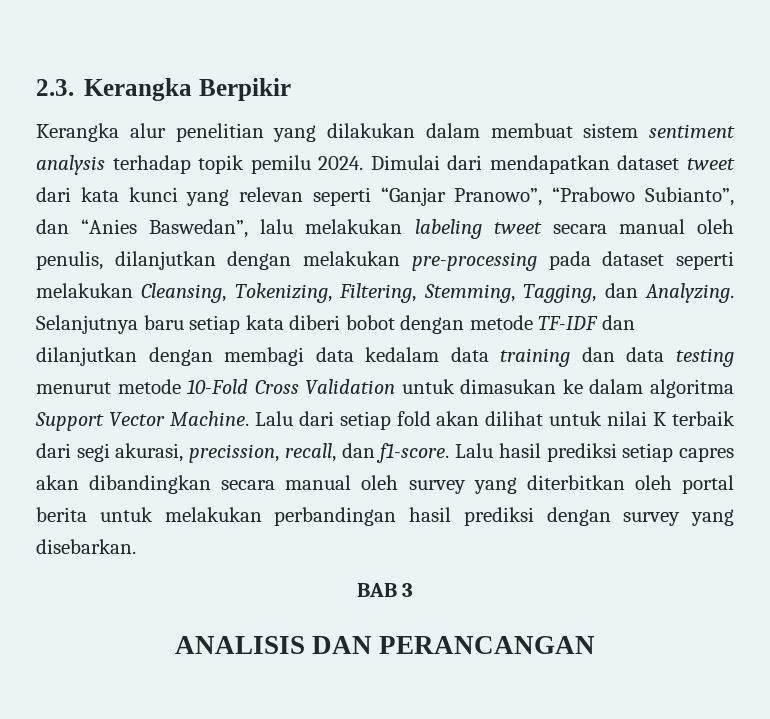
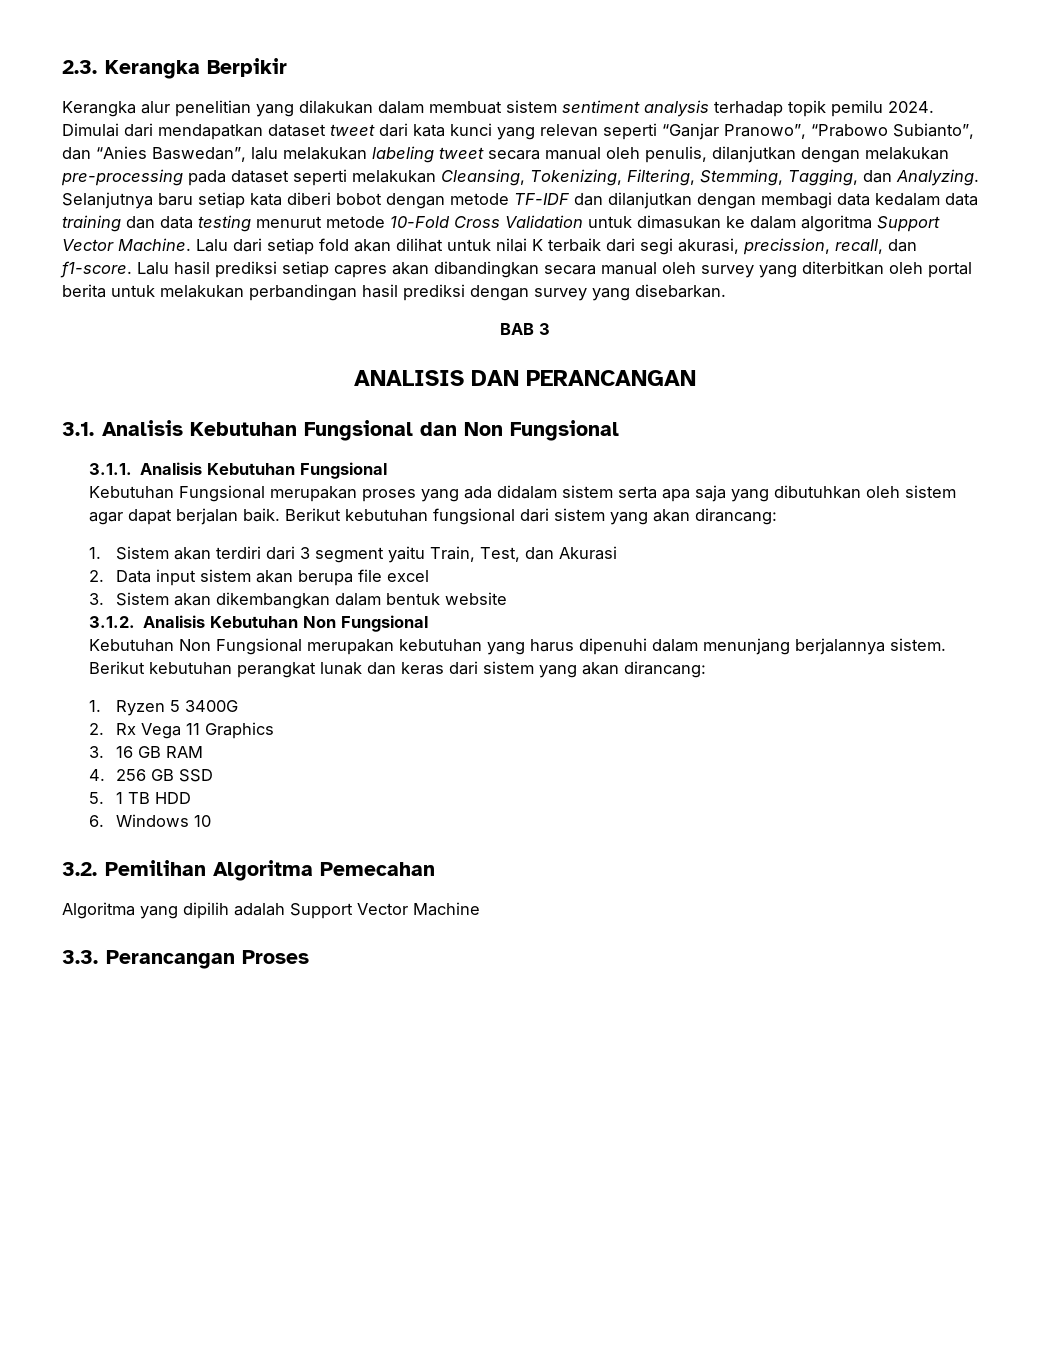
+ 3.1. Analisis Kebutuhan Fungsional dan Non Fungsional
+ 3.1.1. Analisis Kebutuhan Fungsional
+ Kebutuhan Fungsional merupakan proses yang ada didalam sistem serta apa saja yang dibutuhkan oleh sistem agar dapat berjalan baik. Berikut kebutuhan fungsional dari sistem yang akan dirancang:
+ 1. Sistem akan terdiri dari 3 segment yaitu Train, Test, dan Akurasi
+ 2. Data input sistem akan berupa file excel
+ 3. Sistem akan dikembangkan dalam bentuk website
+ 3.1.2. Analisis Kebutuhan Non Fungsional
+ Kebutuhan Non Fungsional merupakan kebutuhan yang harus dipenuhi dalam menunjang berjalannya sistem. Berikut kebutuhan perangkat lunak dan keras dari sistem yang akan dirancang:
+ 1. Ryzen 5 3400G
+ 2. Rx Vega 11 Graphics
+ 3. 16 GB RAM
+ 4. 256 GB SSD
+ 5. 1 TB HDD
+ 6. Windows 10
+ 3.2. Pemilihan Algoritma Pemecahan
+ Algoritma yang dipilih adalah Support Vector Machine
+ 3.3. Perancangan Proses

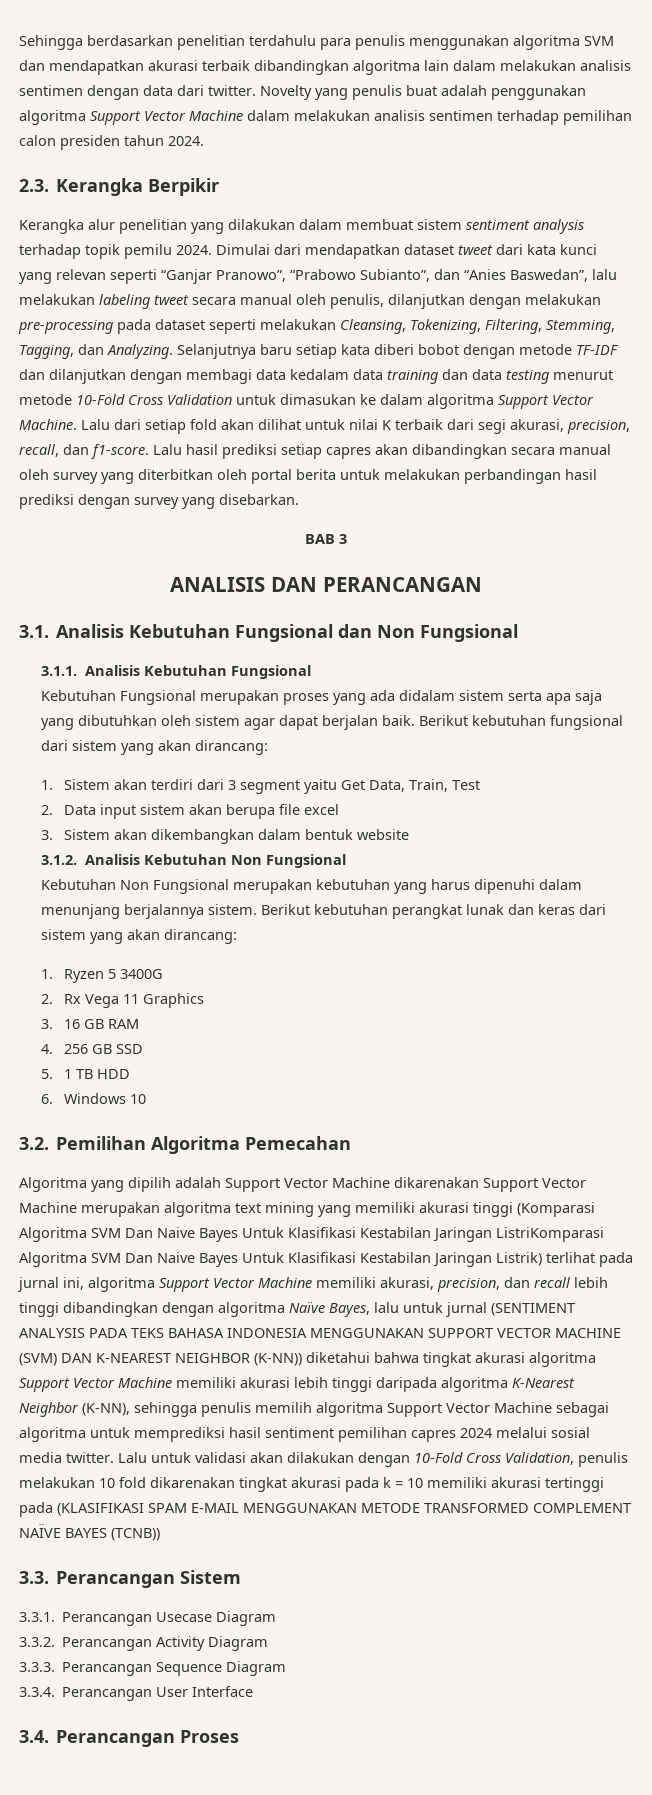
+ Sehingga berdasarkan penelitian terdahulu para penulis menggunakan algoritma SVM dan mendapatkan akurasi terbaik dibandingkan algoritma lain dalam melakukan analisis sentimen dengan data dari twitter. Novelty yang penulis buat adalah penggunakan algoritma Support Vector Machine dalam melakukan analisis sentimen terhadap pemilihan calon presiden tahun 2024.
- Lalu dari setiap fold akan dilihat untuk nilai K terbaik dari segi akurasi, precission, recall, dan f1-score.
+ Lalu dari setiap fold akan dilihat untuk nilai K terbaik dari segi akurasi, precision, recall, dan f1-score.
- 1. Sistem akan terdiri dari 3 segment yaitu Train, Test, dan Akurasi
+ 1. Sistem akan terdiri dari 3 segment yaitu Get Data, Train, Test
- Algoritma yang dipilih adalah Support Vector Machine
- 3.3. Perancangan Proses
+ Algoritma yang dipilih adalah Support Vector Machine dikarenakan Support Vector Machine merupakan algoritma text mining yang memiliki akurasi tinggi (Komparasi Algoritma SVM Dan Naive Bayes Untuk Klasifikasi Kestabilan Jaringan ListriKomparasi Algoritma SVM Dan Naive Bayes Untuk Klasifikasi Kestabilan Jaringan Listrik) terlihat pada jurnal ini, algoritma Support Vector Machine memiliki akurasi, precision, dan recall lebih tinggi dibandingkan dengan algoritma Naïve Bayes, lalu untuk jurnal (SENTIMENT ANALYSIS PADA TEKS BAHASA INDONESIA MENGGUNAKAN SUPPORT VECTOR MACHINE (SVM) DAN K-NEAREST NEIGHBOR (K-NN)) diketahui bahwa tingkat akurasi algoritma Support Vector Machine memiliki akurasi lebih tinggi daripada algoritma K-Nearest Neighbor (K-NN), sehingga penulis memilih algoritma Support Vector Machine sebagai algoritma untuk memprediksi hasil sentiment pemilihan capres 2024 melalui sosial media twitter. Lalu untuk validasi akan dilakukan dengan 10-Fold Cross Validation, penulis melakukan 10 fold dikarenakan tingkat akurasi pada k = 10 memiliki akurasi tertinggi pada (KLASIFIKASI SPAM E-MAIL MENGGUNAKAN METODE TRANSFORMED COMPLEMENT NAÏVE BAYES (TCNB))
+ 3.3. Perancangan Sistem
+ 3.3.1. Perancangan Usecase Diagram
+ 3.3.2. Perancangan Activity Diagram
+ 3.3.3. Perancangan Sequence Diagram
+ 3.3.4. Perancangan User Interface
+ 3.4. Perancangan Proses

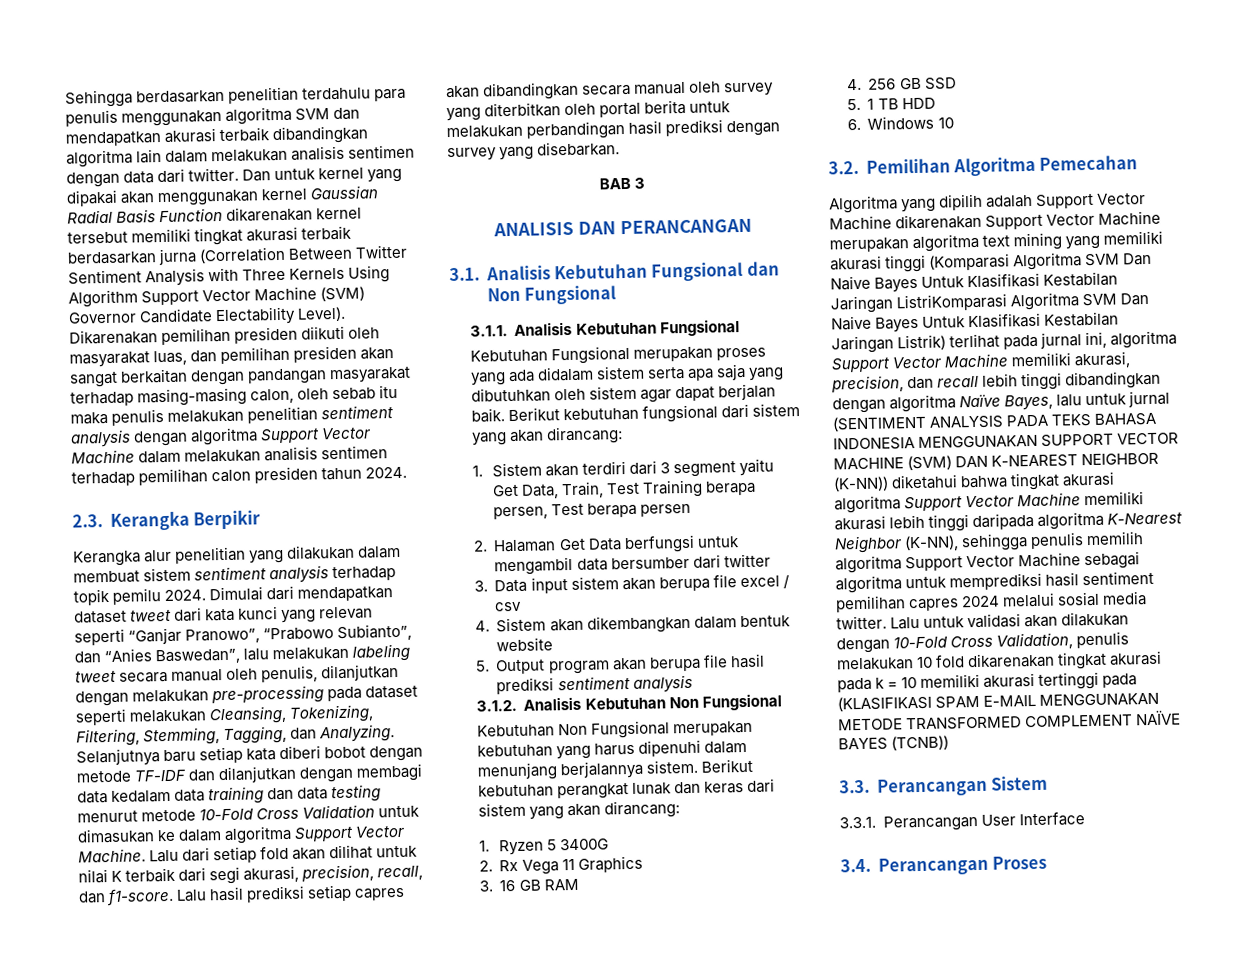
- Novelty yang penulis buat adalah penggunakan algoritma Support Vector Machine dalam melakukan analisis sentimen terhadap pemilihan calon presiden tahun 2024.
+ Dan untuk kernel yang dipakai akan menggunakan kernel Gaussian Radial Basis Function dikarenakan kernel tersebut memiliki tingkat akurasi terbaik berdasarkan jurna (Correlation Between Twitter Sentiment Analysis with Three Kernels Using Algorithm Support Vector Machine (SVM) Governor Candidate Electability Level). Dikarenakan pemilihan presiden diikuti oleh masyarakat luas, dan pemilihan presiden akan sangat berkaitan dengan pandangan masyarakat terhadap masing-masing calon, oleh sebab itu maka penulis melakukan penelitian sentiment analysis dengan algoritma Support Vector Machine dalam melakukan analisis sentimen terhadap pemilihan calon presiden tahun 2024.
- 1. Sistem akan terdiri dari 3 segment yaitu Get Data, Train, Test
- 2. Data input sistem akan berupa file excel
- 3. Sistem akan dikembangkan dalam bentuk website
+ 1. Sistem akan terdiri dari 3 segment yaitu Get Data, Train, Test Training berapa persen, Test berapa persen
+ 2. Halaman Get Data berfungsi untuk mengambil data bersumber dari twitter
+ 3. Data input sistem akan berupa file excel / csv
+ 4. Sistem akan dikembangkan dalam bentuk website
+ 5. Output program akan berupa file hasil prediksi sentiment analysis
- 3.3.1. Perancangan Usecase Diagram
- 3.3.2. Perancangan Activity Diagram
- 3.3.3. Perancangan Sequence Diagram
- 3.3.4. Perancangan User Interface
+ 3.3.1. Perancangan User Interface

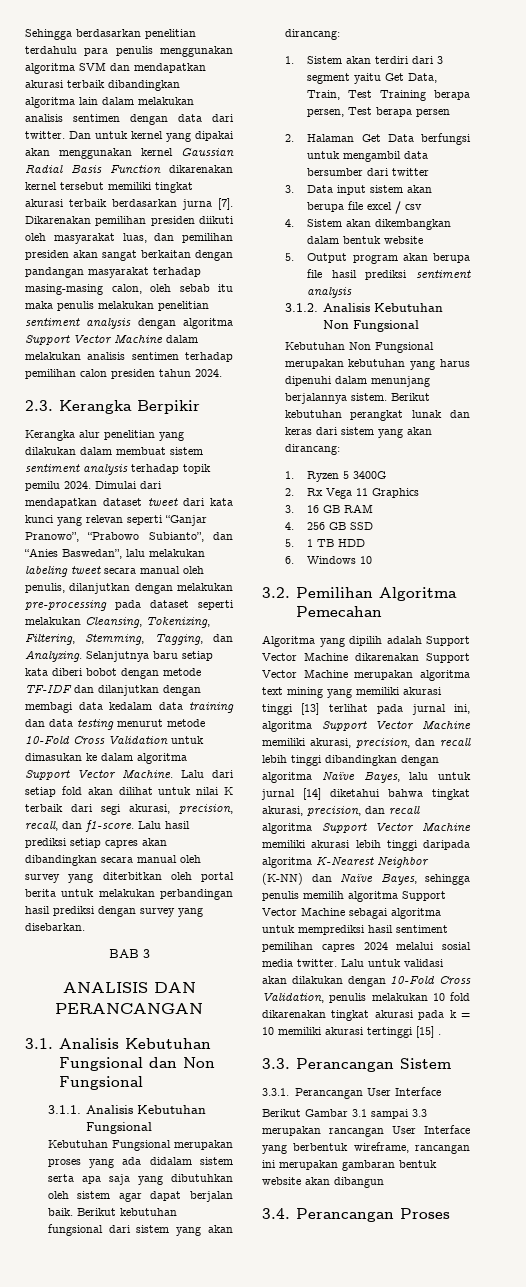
- Dan untuk kernel yang dipakai akan menggunakan kernel Gaussian Radial Basis Function dikarenakan kernel tersebut memiliki tingkat akurasi terbaik berdasarkan jurna (Correlation Between Twitter Sentiment Analysis with Three Kernels Using Algorithm Support Vector Machine (SVM) Governor Candidate Electability Level).
+ Dan untuk kernel yang dipakai akan menggunakan kernel Gaussian Radial Basis Function dikarenakan kernel tersebut memiliki tingkat akurasi terbaik berdasarkan jurna [7].
- Algoritma yang dipilih adalah Support Vector Machine dikarenakan Support Vector Machine merupakan algoritma text mining yang memiliki akurasi tinggi (Komparasi Algoritma SVM Dan Naive Bayes Untuk Klasifikasi Kestabilan Jaringan ListriKomparasi Algoritma SVM Dan Naive Bayes Untuk Klasifikasi Kestabilan Jaringan Listrik) terlihat pada jurnal ini, algoritma Support Vector Machine memiliki akurasi, precision, dan recall lebih tinggi dibandingkan dengan algoritma Naïve Bayes, lalu untuk jurnal (SENTIMENT ANALYSIS PADA TEKS BAHASA INDONESIA MENGGUNAKAN SUPPORT VECTOR MACHINE (SVM) DAN K-NEAREST NEIGHBOR (K-NN)) diketahui bahwa tingkat akurasi algoritma Support Vector Machine memiliki akurasi lebih tinggi daripada algoritma K-Nearest Neighbor (K-NN), sehingga penulis memilih algoritma Support Vector Machine sebagai algoritma untuk memprediksi hasil sentiment pemilihan capres 2024 melalui sosial media twitter.
+ Algoritma yang dipilih adalah Support Vector Machine dikarenakan Support Vector Machine merupakan algoritma text mining yang memiliki akurasi tinggi [13] terlihat pada jurnal ini, algoritma Support Vector Machine memiliki akurasi, precision, dan recall lebih tinggi dibandingkan dengan algoritma Naïve Bayes, lalu untuk jurnal [14] diketahui bahwa tingkat akurasi, precision, dan recall algoritma Support Vector Machine memiliki akurasi lebih tinggi daripada algoritma K-Nearest Neighbor (K-NN) dan Naïve Bayes, sehingga penulis memilih algoritma Support Vector Machine sebagai algoritma untuk memprediksi hasil sentiment pemilihan capres 2024 melalui sosial media twitter.
- Lalu untuk validasi akan dilakukan dengan 10-Fold Cross Validation, penulis melakukan 10 fold dikarenakan tingkat akurasi pada k = 10 memiliki akurasi tertinggi pada (KLASIFIKASI SPAM E-MAIL MENGGUNAKAN METODE TRANSFORMED COMPLEMENT NAÏVE BAYES (TCNB))
+ Lalu untuk validasi akan dilakukan dengan 10-Fold Cross Validation, penulis melakukan 10 fold dikarenakan tingkat akurasi pada k = 10 memiliki akurasi tertinggi [15] .
+ Berikut Gambar 3.1 sampai 3.3 merupakan rancangan User Interface yang berbentuk wireframe, rancangan ini merupakan gambaran bentuk website akan dibangun

